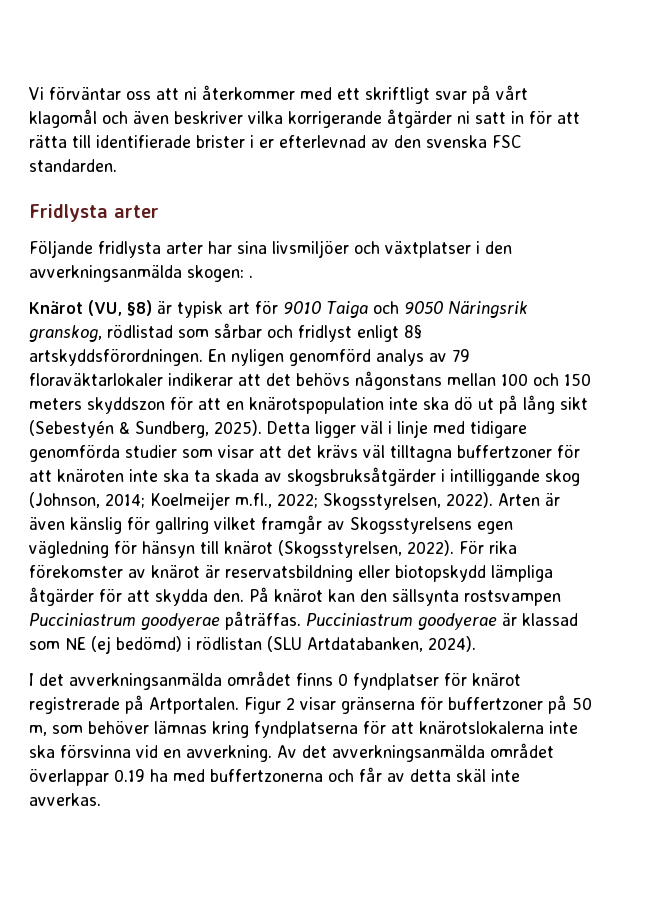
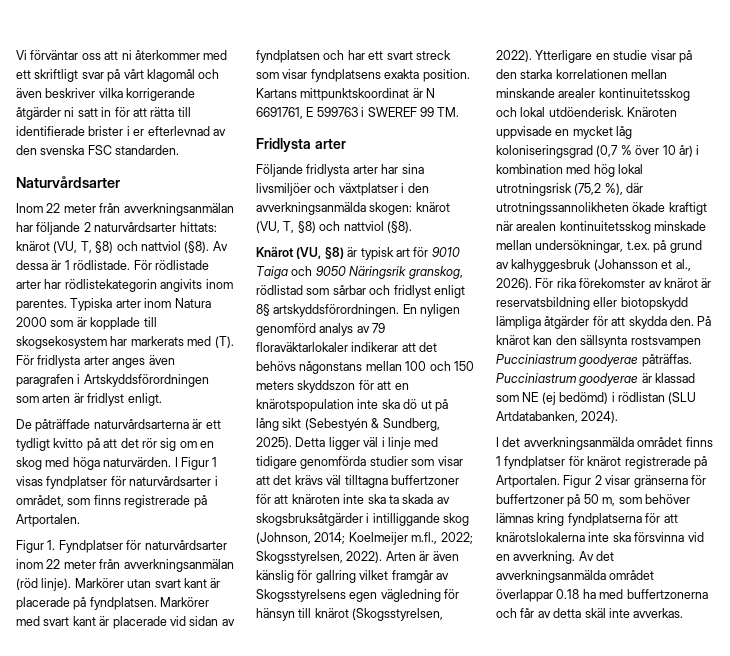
+ Naturvårdsarter
+ Inom 22 meter från avverkningsanmälan har följande 2 naturvårdsarter hittats: knärot (VU, T, §8) och nattviol (§8). Av dessa är 1 rödlistade. För rödlistade arter har rödlistekategorin angivits inom parentes. Typiska arter inom Natura 2000 som är kopplade till skogsekosystem har markerats med (T). För fridlysta arter anges även paragrafen i Artskyddsförordningen som arten är fridlyst enligt.
+ De påträffade naturvårdsarterna är ett tydligt kvitto på att det rör sig om en skog med höga naturvärden. I Figur 1 visas fyndplatser för naturvårdsarter i området, som finns registrerade på Artportalen.
+ Figur 1. Fyndplatser för naturvårdsarter inom 22 meter från avverkningsanmälan (röd linje). Markörer utan svart kant är placerade på fyndplatsen. Markörer med svart kant är placerade vid sidan av fyndplatsen och har ett svart streck som visar fyndplatsens exakta position. Kartans mittpunktskoordinat är N 6691761, E 599763 i SWEREF 99 TM.
- Följande fridlysta arter har sina livsmiljöer och växtplatser i den avverkningsanmälda skogen: .
+ Följande fridlysta arter har sina livsmiljöer och växtplatser i den avverkningsanmälda skogen: knärot (VU, T, §8) och nattviol (§8).
+ Ytterligare en studie visar på den starka korrelationen mellan minskande arealer kontinuitetsskog och lokal utdöenderisk. Knäroten uppvisade en mycket låg koloniseringsgrad (0,7 % över 10 år) i kombination med hög lokal utrotningsrisk (75,2 %), där utrotningssannolikheten ökade kraftigt när arealen kontinuitetsskog minskade mellan undersökningar, t.ex. på grund av kalhyggesbruk (Johansson et al., 2026).
- I det avverkningsanmälda området finns 0 fyndplatser för knärot registrerade på Artportalen.
+ I det avverkningsanmälda området finns 1 fyndplatser för knärot registrerade på Artportalen.
- Av det avverkningsanmälda området överlappar 0.19 ha med buffertzonerna och får av detta skäl inte avverkas.
+ Av det avverkningsanmälda området överlappar 0.18 ha med buffertzonerna och får av detta skäl inte avverkas.

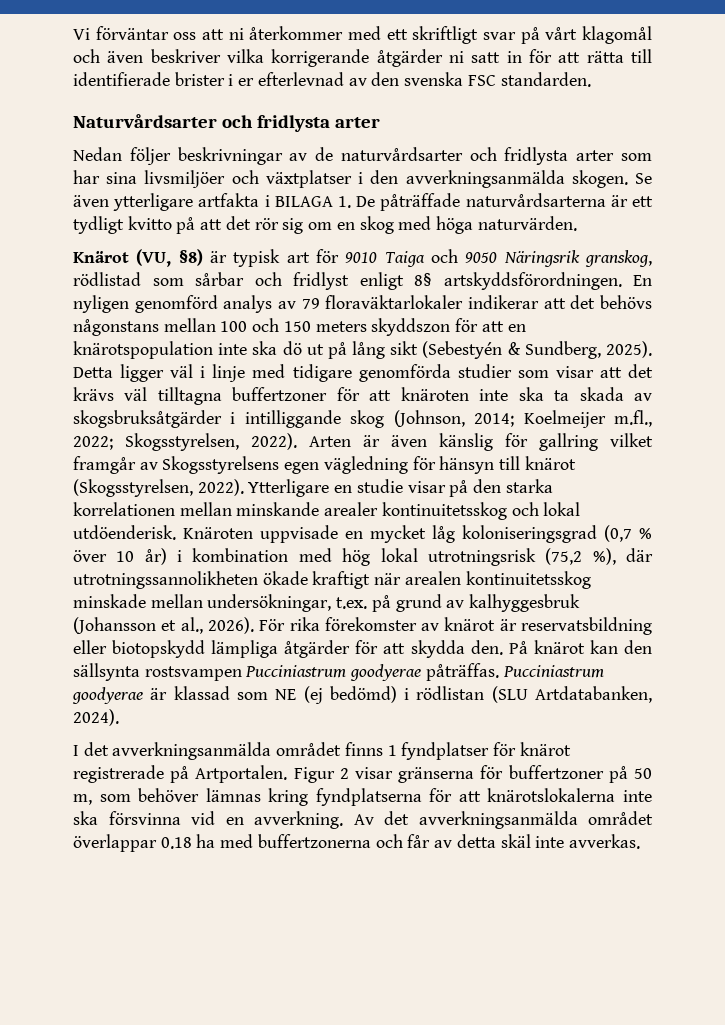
- Naturvårdsarter
- Inom 22 meter från avverkningsanmälan har följande 2 naturvårdsarter hittats: knärot (VU, T, §8) och nattviol (§8). Av dessa är 1 rödlistade. För rödlistade arter har rödlistekategorin angivits inom parentes. Typiska arter inom Natura 2000 som är kopplade till skogsekosystem har markerats med (T). För fridlysta arter anges även paragrafen i Artskyddsförordningen som arten är fridlyst enligt.
- De påträffade naturvårdsarterna är ett tydligt kvitto på att det rör sig om en skog med höga naturvärden. I Figur 1 visas fyndplatser för naturvårdsarter i området, som finns registrerade på Artportalen.
- Figur 1. Fyndplatser för naturvårdsarter inom 22 meter från avverkningsanmälan (röd linje). Markörer utan svart kant är placerade på fyndplatsen. Markörer med svart kant är placerade vid sidan av fyndplatsen och har ett svart streck som visar fyndplatsens exakta position. Kartans mittpunktskoordinat är N 6691761, E 599763 i SWEREF 99 TM.
- Fridlysta arter
- Följande fridlysta arter har sina livsmiljöer och växtplatser i den avverkningsanmälda skogen: knärot (VU, T, §8) och nattviol (§8).
+ Naturvårdsarter och fridlysta arter
+ Nedan följer beskrivningar av de naturvårdsarter och fridlysta arter som har sina livsmiljöer och växtplatser i den avverkningsanmälda skogen. Se även ytterligare artfakta i BILAGA 1. De påträffade naturvårdsarterna är ett tydligt kvitto på att det rör sig om en skog med höga naturvärden.

